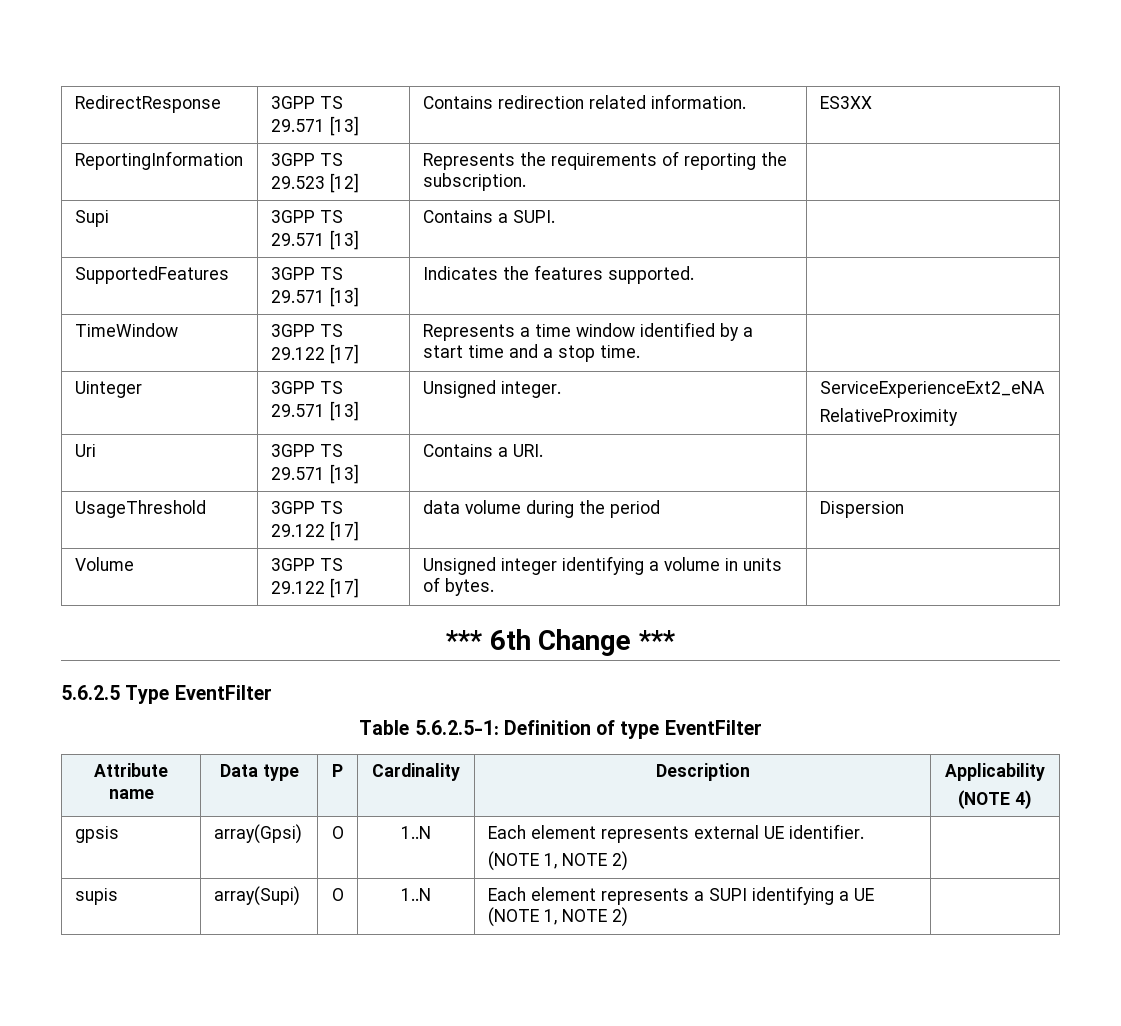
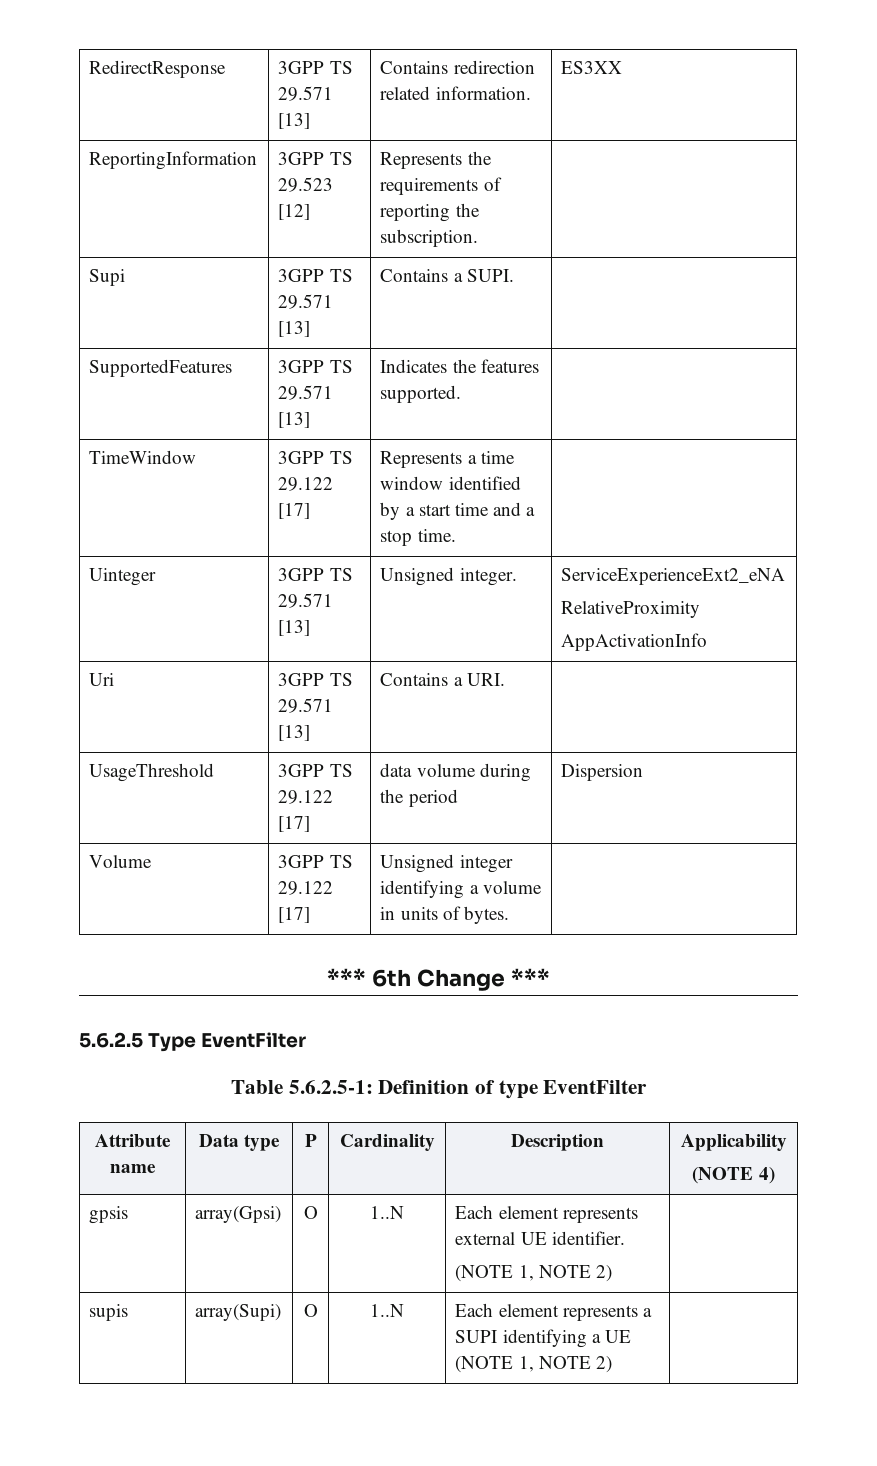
  Uinteger | 3GPP TS 29.571 [13] | Unsigned integer. | ServiceExperienceExt2_eNA
  RelativeProximity
+ AppActivationInfo

